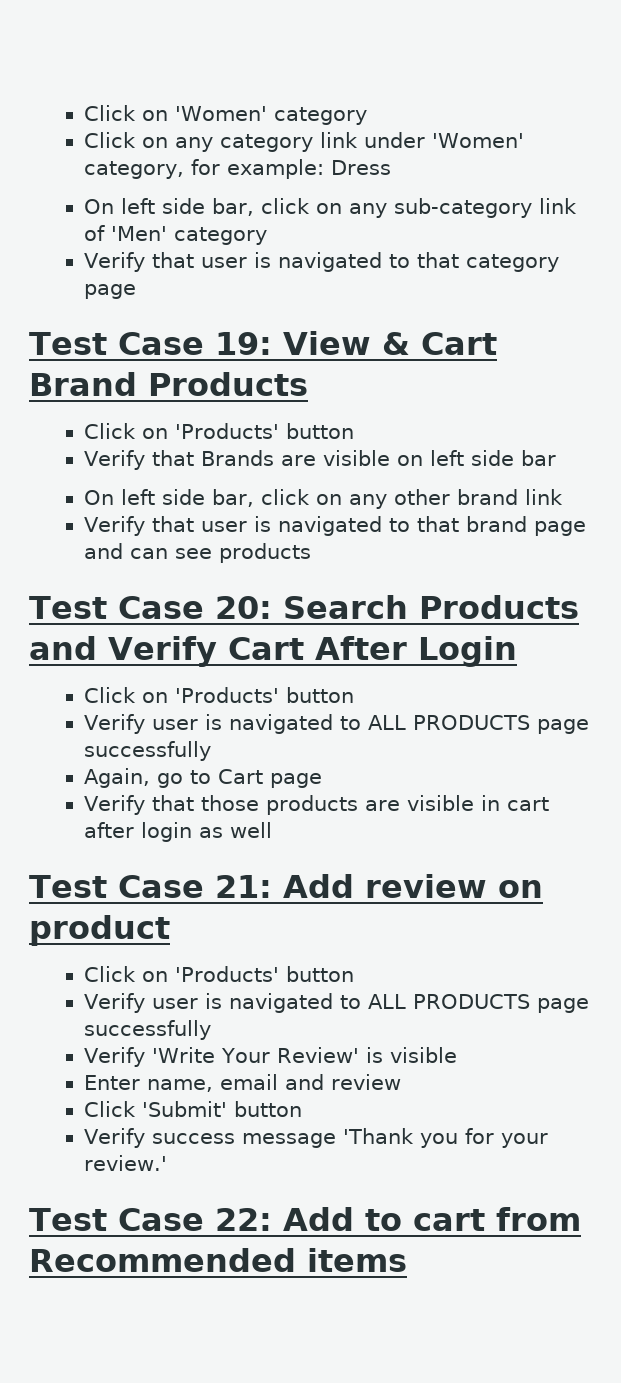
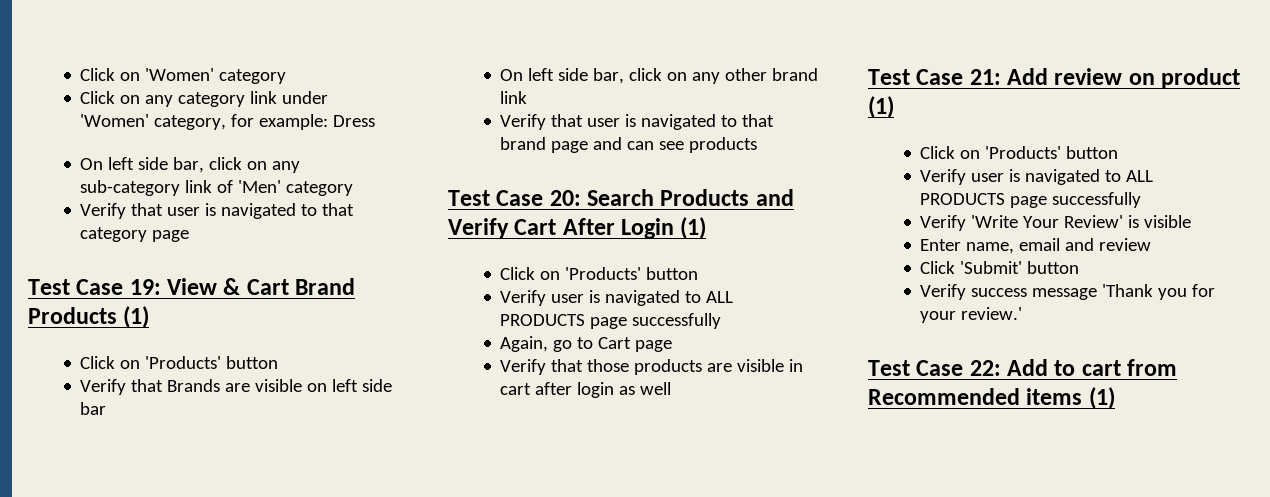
- Test Case 19: View & Cart Brand Products
+ Test Case 19: View & Cart Brand Products (1)
- Test Case 20: Search Products and Verify Cart After Login
+ Test Case 20: Search Products and Verify Cart After Login (1)
- Test Case 21: Add review on product
+ Test Case 21: Add review on product (1)
- Test Case 22: Add to cart from Recommended items
+ Test Case 22: Add to cart from Recommended items (1)

